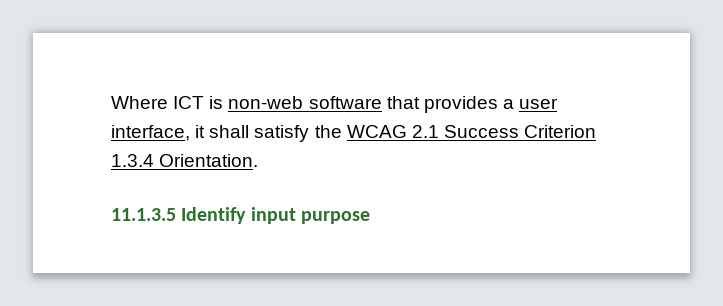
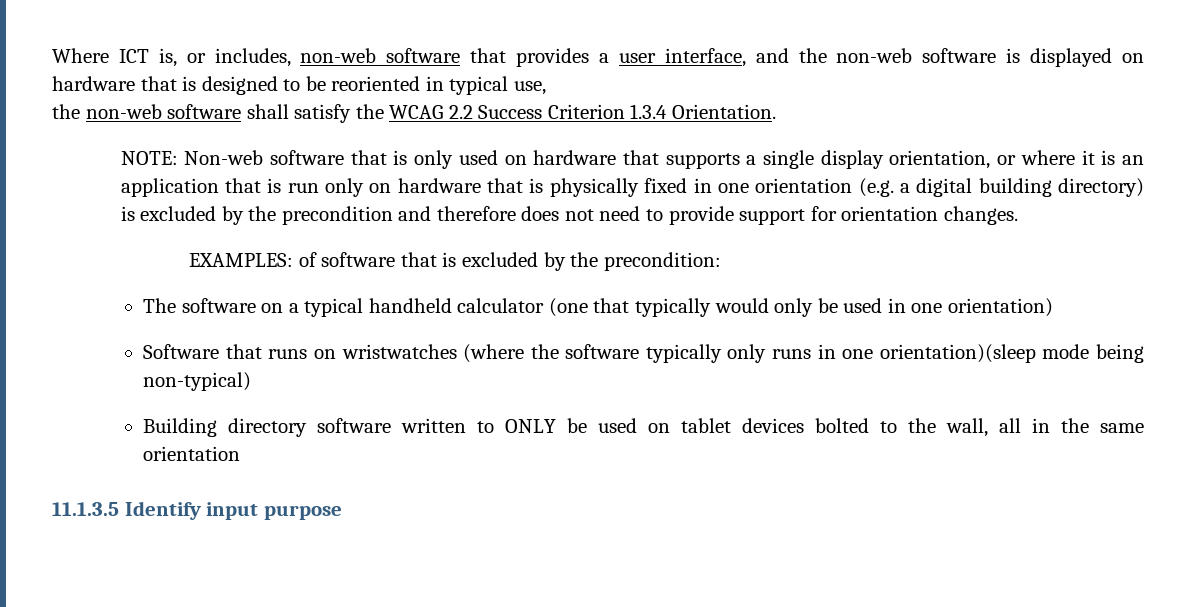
- Where ICT is non-web software that provides a user interface, it shall satisfy the WCAG 2.1 Success Criterion 1.3.4 Orientation.
+ Where ICT is, or includes, non-web software that provides a user interface, and the non-web software is displayed on hardware that is designed to be reoriented in typical use,
+ the non-web software shall satisfy the WCAG 2.2 Success Criterion 1.3.4 Orientation.
+ NOTE: Non-web software that is only used on hardware that supports a single display orientation, or where it is an application that is run only on hardware that is physically fixed in one orientation (e.g. a digital building directory) is excluded by the precondition and therefore does not need to provide support for orientation changes.
+ EXAMPLES: of software that is excluded by the precondition:
+ The software on a typical handheld calculator (one that typically would only be used in one orientation)
+ Software that runs on wristwatches (where the software typically only runs in one orientation)(sleep mode being non-typical)
+ Building directory software written to ONLY be used on tablet devices bolted to the wall, all in the same orientation

